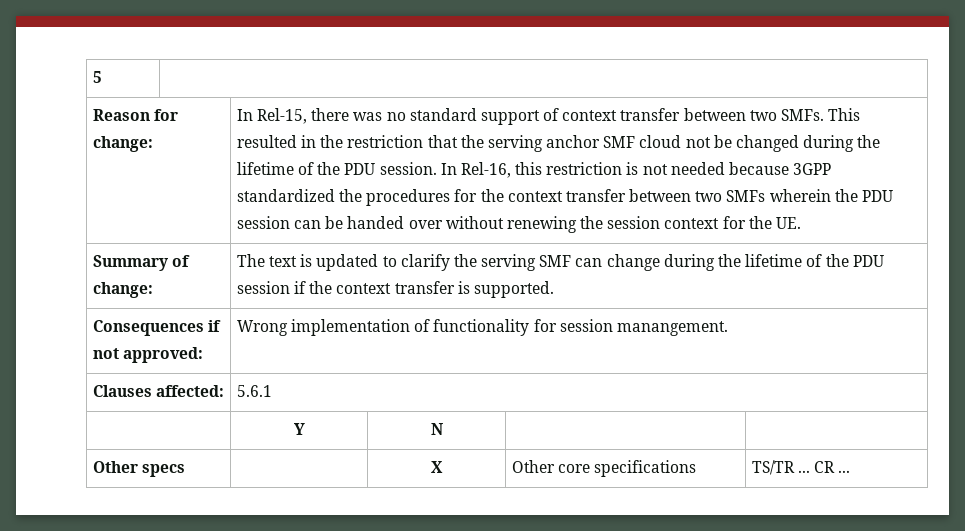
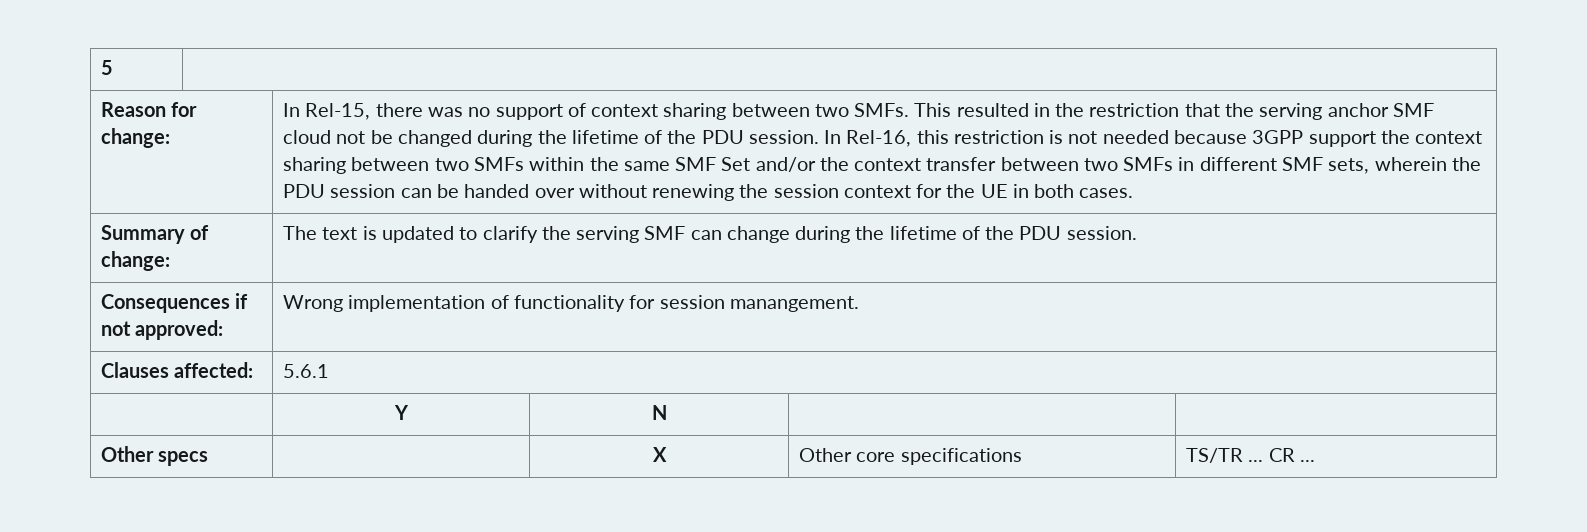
- In Rel-15, there was no standard support of context transfer between two SMFs.
+ In Rel-15, there was no support of context sharing between two SMFs.
- In Rel-16, this restriction is not needed because 3GPP standardized the procedures for the context transfer between two SMFs wherein the PDU session can be handed over without renewing the session context for the UE.
+ In Rel-16, this restriction is not needed because 3GPP support the context sharing between two SMFs within the same SMF Set and/or the context transfer between two SMFs in different SMF sets, wherein the PDU session can be handed over without renewing the session context for the UE in both cases.
- Summary of change: | The text is updated to clarify the serving SMF can change during the lifetime of the PDU session if the context transfer is supported.
+ Summary of change: | The text is updated to clarify the serving SMF can change during the lifetime of the PDU session.

